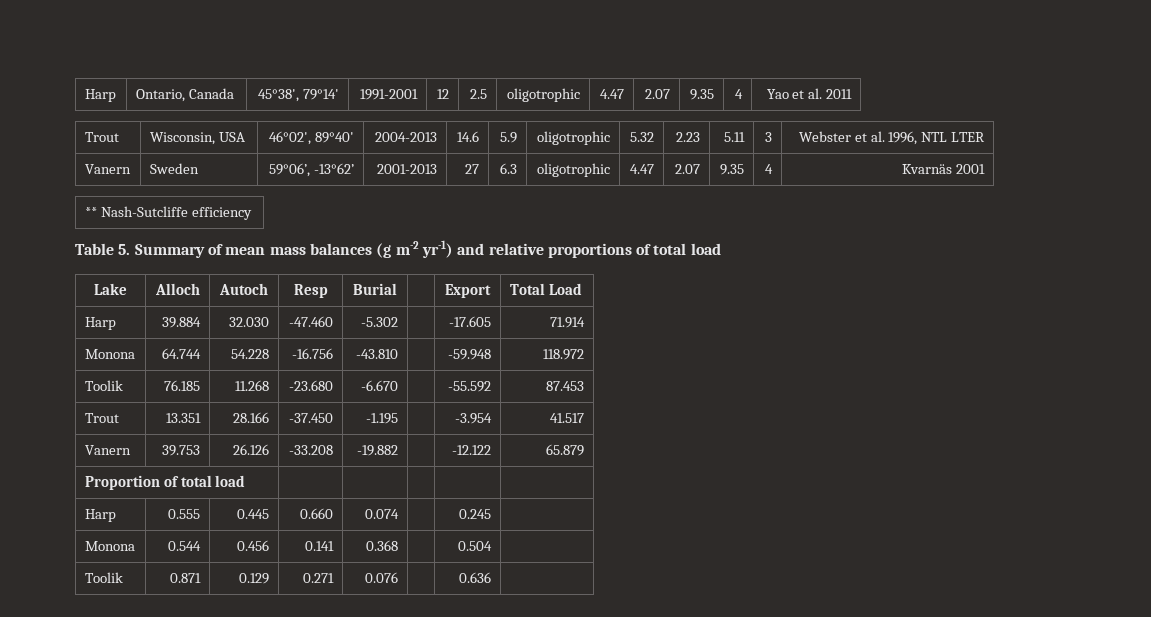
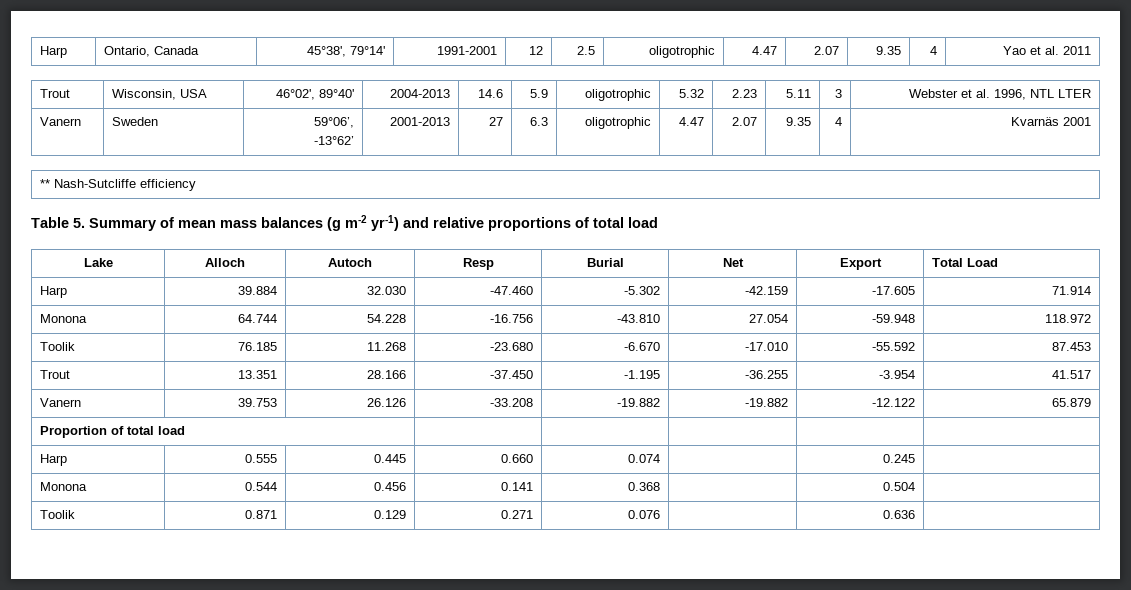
- Vanern | Sweden | 59°06’, -13°62’ | 2001-2013 | 27 | 6.3 | oligotrophic | 4.47 | 2.07 | 9.35 | 4 | Kvarnäs 2001
+ Vanern | Sweden | 59°06’,
+ -13°62’ | 2001-2013 | 27 | 6.3 | oligotrophic | 4.47 | 2.07 | 9.35 | 4 | Kvarnäs 2001
- Lake | Alloch | Autoch | Resp | Burial | | Export | Total Load
+ Lake | Alloch | Autoch | Resp | Burial | Net | Export | Total Load
- Harp | 39.884 | 32.030 | -47.460 | -5.302 | | -17.605 | 71.914
+ Harp | 39.884 | 32.030 | -47.460 | -5.302 | -42.159 | -17.605 | 71.914
- Monona | 64.744 | 54.228 | -16.756 | -43.810 | | -59.948 | 118.972
+ Monona | 64.744 | 54.228 | -16.756 | -43.810 | 27.054 | -59.948 | 118.972
- Toolik | 76.185 | 11.268 | -23.680 | -6.670 | | -55.592 | 87.453
+ Toolik | 76.185 | 11.268 | -23.680 | -6.670 | -17.010 | -55.592 | 87.453
- Trout | 13.351 | 28.166 | -37.450 | -1.195 | | -3.954 | 41.517
+ Trout | 13.351 | 28.166 | -37.450 | -1.195 | -36.255 | -3.954 | 41.517
- Vanern | 39.753 | 26.126 | -33.208 | -19.882 | | -12.122 | 65.879
+ Vanern | 39.753 | 26.126 | -33.208 | -19.882 | -19.882 | -12.122 | 65.879

